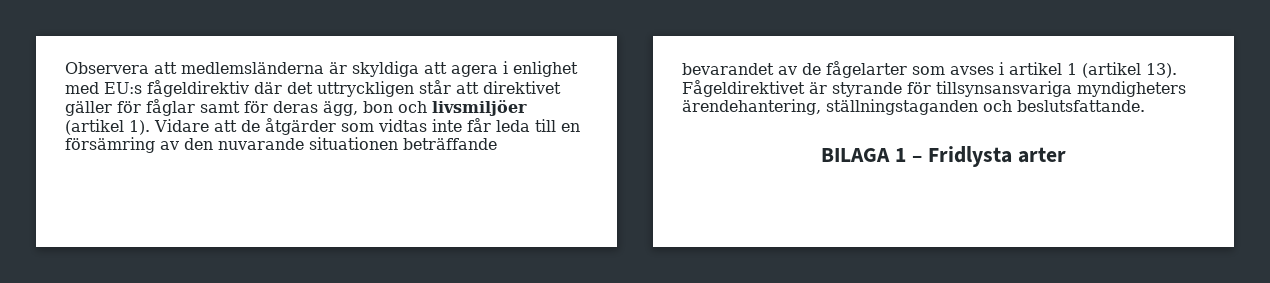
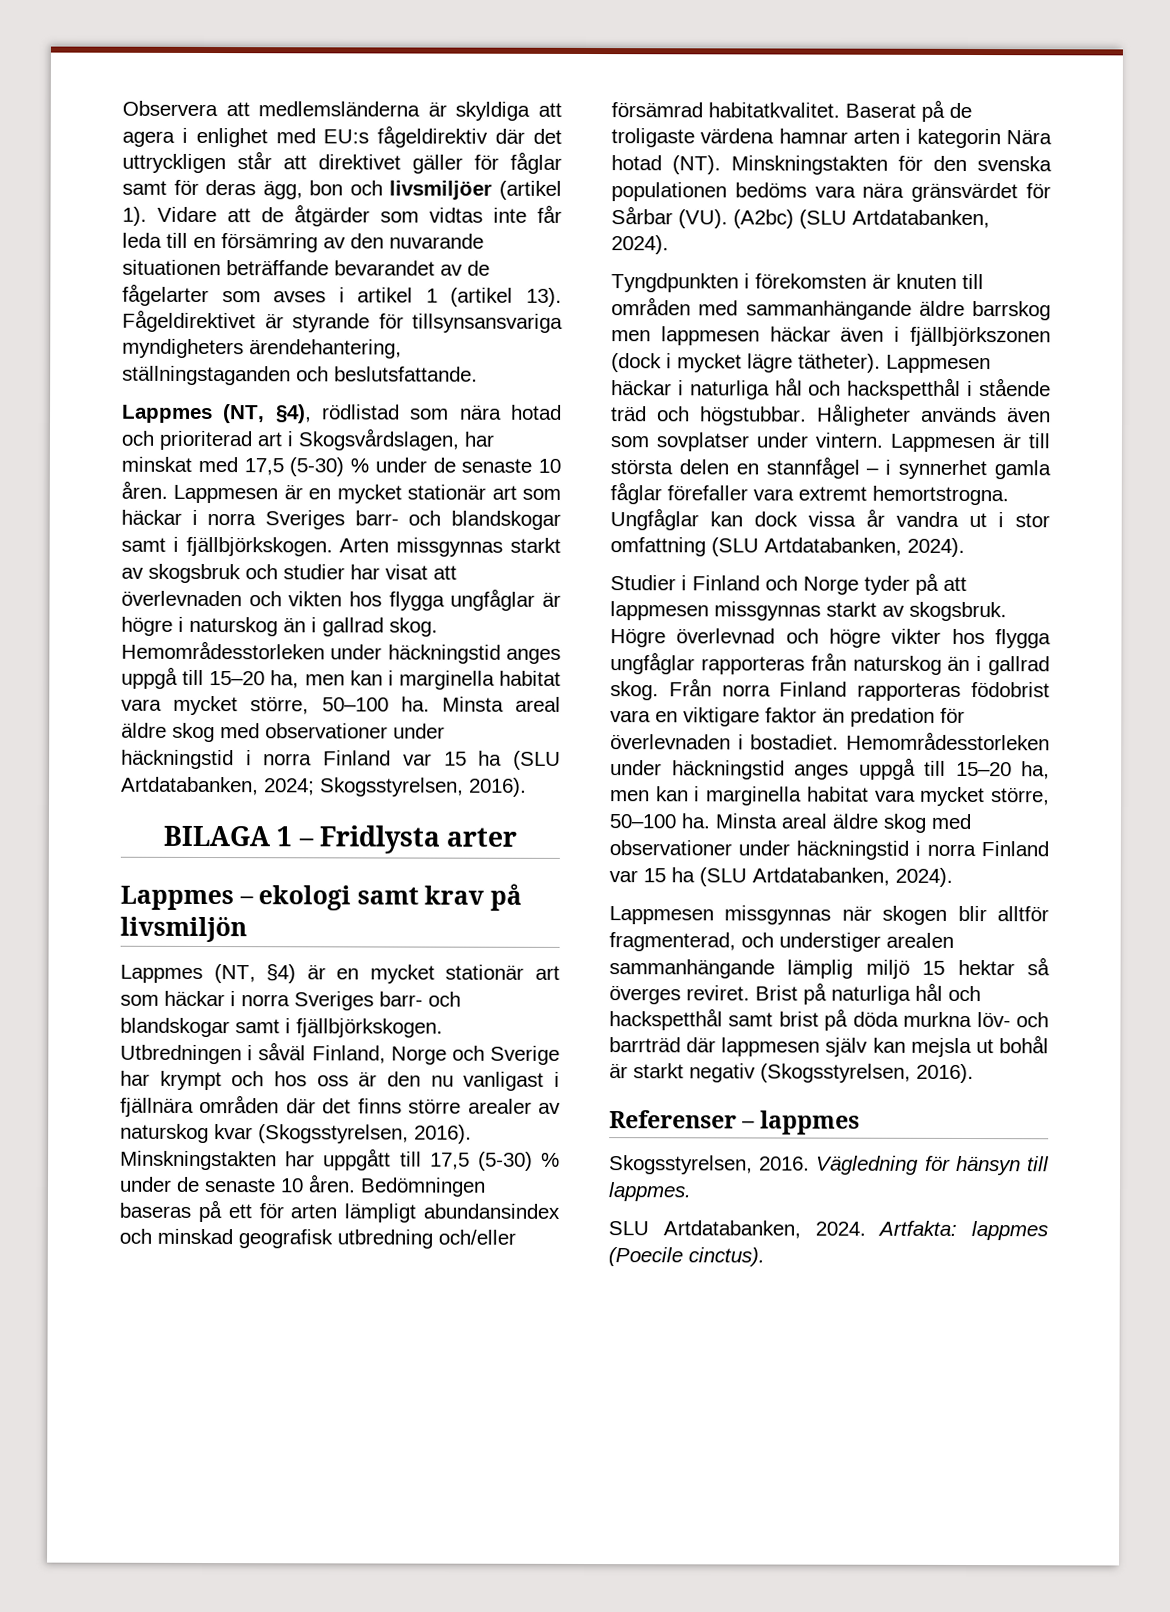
+ Lappmes (NT, §4), rödlistad som nära hotad och prioriterad art i Skogsvårdslagen, har minskat med 17,5 (5-30) % under de senaste 10 åren. Lappmesen är en mycket stationär art som häckar i norra Sveriges barr- och blandskogar samt i fjällbjörkskogen. Arten missgynnas starkt av skogsbruk och studier har visat att överlevnaden och vikten hos flygga ungfåglar är högre i naturskog än i gallrad skog. Hemområdesstorleken under häckningstid anges uppgå till 15–20 ha, men kan i marginella habitat vara mycket större, 50–100 ha. Minsta areal äldre skog med observationer under häckningstid i norra Finland var 15 ha (SLU Artdatabanken, 2024; Skogsstyrelsen, 2016).
+ Lappmes – ekologi samt krav på livsmiljön
+ Lappmes (NT, §4) är en mycket stationär art som häckar i norra Sveriges barr- och blandskogar samt i fjällbjörkskogen. Utbredningen i såväl Finland, Norge och Sverige har krympt och hos oss är den nu vanligast i fjällnära områden där det finns större arealer av naturskog kvar (Skogsstyrelsen, 2016). Minskningstakten har uppgått till 17,5 (5-30) % under de senaste 10 åren. Bedömningen baseras på ett för arten lämpligt abundansindex och minskad geografisk utbredning och/eller försämrad habitatkvalitet. Baserat på de troligaste värdena hamnar arten i kategorin Nära hotad (NT). Minskningstakten för den svenska populationen bedöms vara nära gränsvärdet för Sårbar (VU). (A2bc) (SLU Artdatabanken, 2024).
+ Tyngdpunkten i förekomsten är knuten till områden med sammanhängande äldre barrskog men lappmesen häckar även i fjällbjörkszonen (dock i mycket lägre tätheter). Lappmesen häckar i naturliga hål och hackspetthål i stående träd och högstubbar. Håligheter används även som sovplatser under vintern. Lappmesen är till största delen en stannfågel – i synnerhet gamla fåglar förefaller vara extremt hemortstrogna. Ungfåglar kan dock vissa år vandra ut i stor omfattning (SLU Artdatabanken, 2024).
+ Studier i Finland och Norge tyder på att lappmesen missgynnas starkt av skogsbruk. Högre överlevnad och högre vikter hos flygga ungfåglar rapporteras från naturskog än i gallrad skog. Från norra Finland rapporteras födobrist vara en viktigare faktor än predation för överlevnaden i bostadiet. Hemområdesstorleken under häckningstid anges uppgå till 15–20 ha, men kan i marginella habitat vara mycket större, 50–100 ha. Minsta areal äldre skog med observationer under häckningstid i norra Finland var 15 ha (SLU Artdatabanken, 2024).
+ Lappmesen missgynnas när skogen blir alltför fragmenterad, och understiger arealen sammanhängande lämplig miljö 15 hektar så överges reviret. Brist på naturliga hål och hackspetthål samt brist på döda murkna löv- och barrträd där lappmesen själv kan mejsla ut bohål är starkt negativ (Skogsstyrelsen, 2016).
+ Referenser – lappmes
+ Skogsstyrelsen, 2016. Vägledning för hänsyn till lappmes.
+ SLU Artdatabanken, 2024. Artfakta: lappmes (Poecile cinctus).

